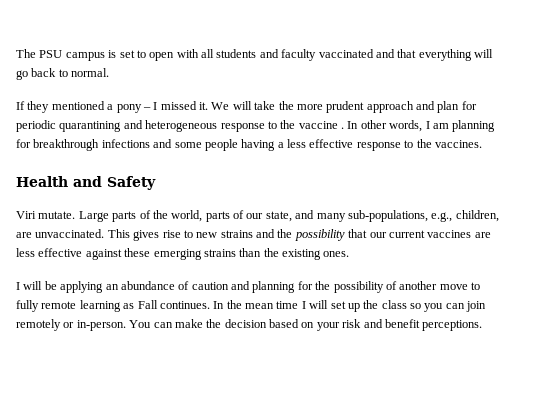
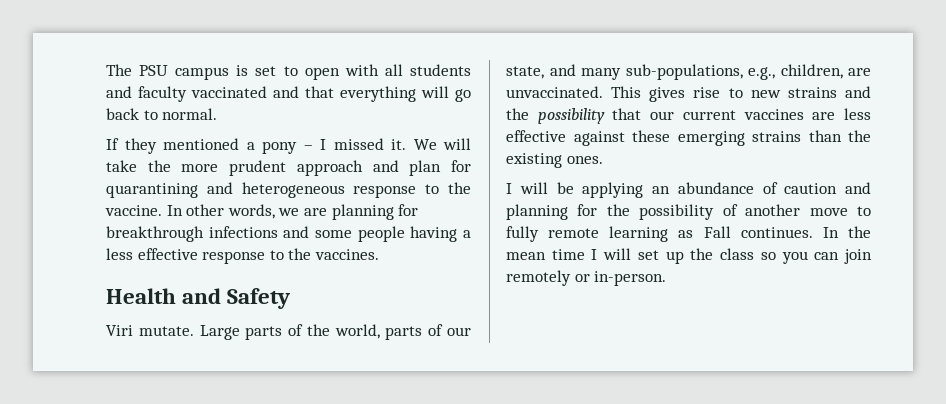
- We will take the more prudent approach and plan for periodic quarantining and heterogeneous response to the vaccine .
+ We will take the more prudent approach and plan for quarantining and heterogeneous response to the vaccine.
- In other words, I am planning for breakthrough infections and some people having a less effective response to the vaccines.
+ In other words, we are planning for breakthrough infections and some people having a less effective response to the vaccines.
- You can make the decision based on your risk and benefit perceptions.

